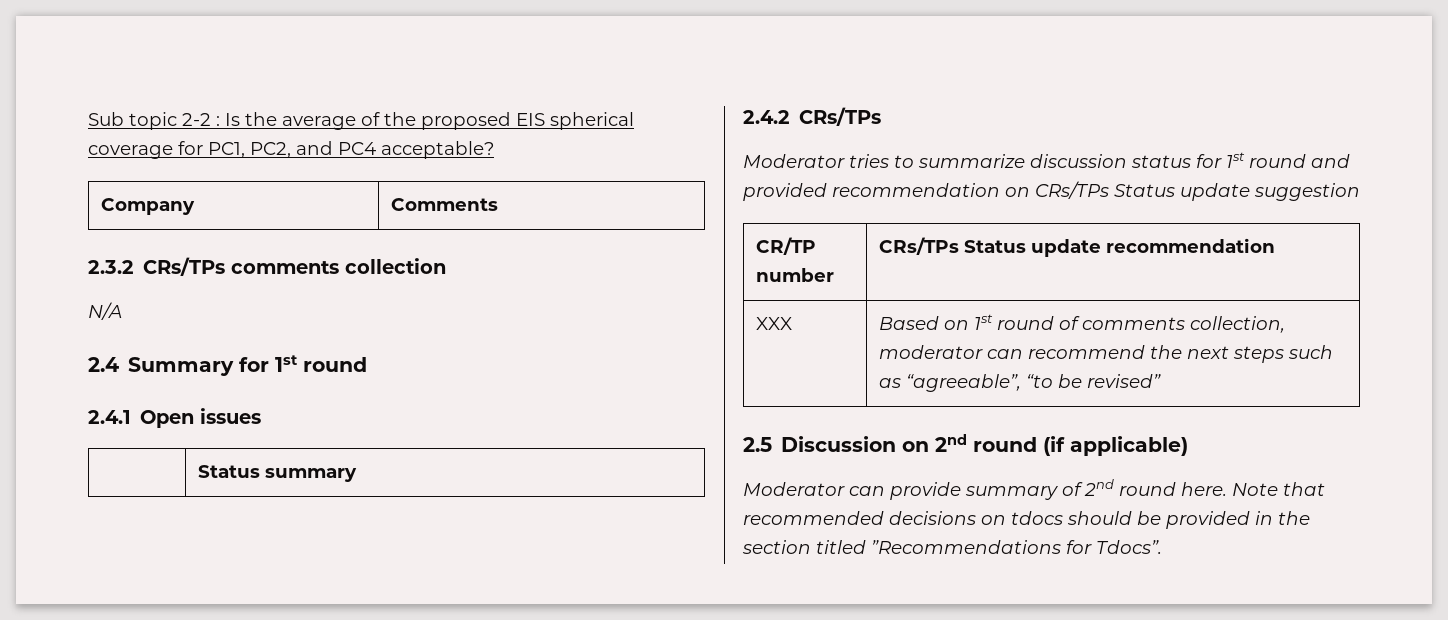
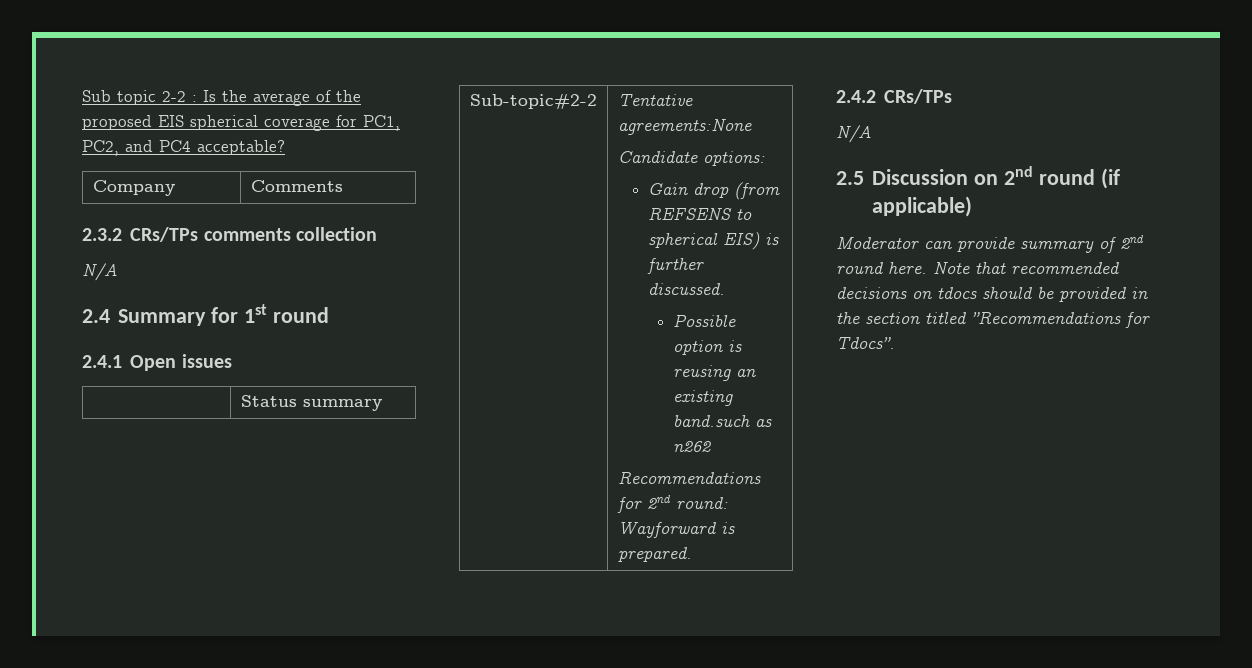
+ Sub-topic#2-2 | Tentative agreements:None
+ Candidate options:
+ Gain drop (from REFSENS to spherical EIS) is further discussed.
+ Possible option is reusing an existing band.such as n262
+ Recommendations for 2nd round: Wayforward is prepared.
  2.4.2 CRs/TPs
- Moderator tries to summarize discussion status for 1st round and provided recommendation on CRs/TPs Status update suggestion
- CR/TP number | CRs/TPs Status update recommendation
- XXX | Based on 1st round of comments collection, moderator can recommend the next steps such as “agreeable”, “to be revised”
+ N/A

